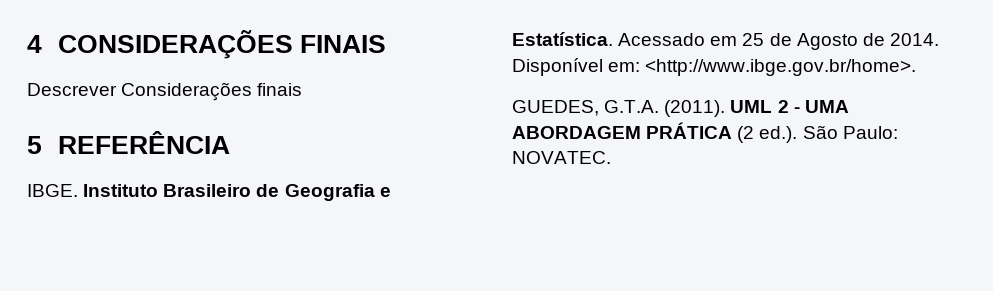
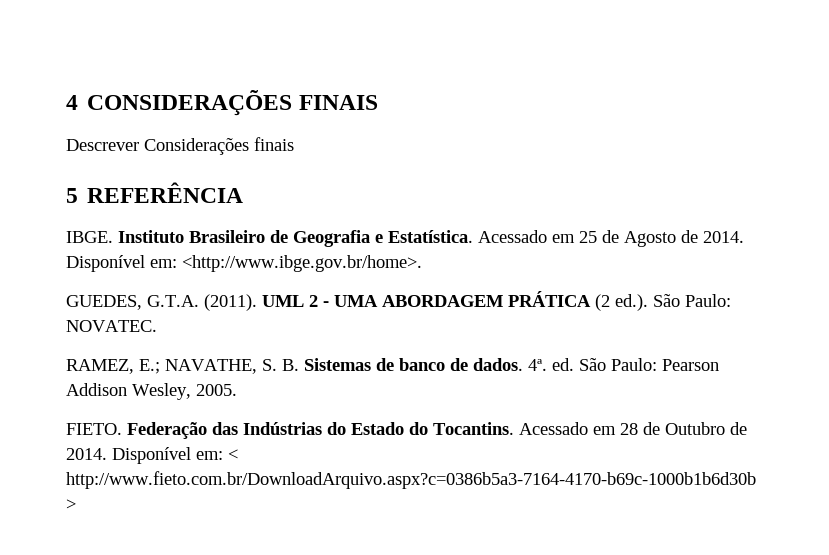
+ RAMEZ, E.; NAVATHE, S. B. Sistemas de banco de dados. 4ª. ed. São Paulo: Pearson Addison Wesley, 2005.
+ FIETO. Federação das Indústrias do Estado do Tocantins. Acessado em 28 de Outubro de 2014. Disponível em: < http://www.fieto.com.br/DownloadArquivo.aspx?c=0386b5a3-7164-4170-b69c-1000b1b6d30b >

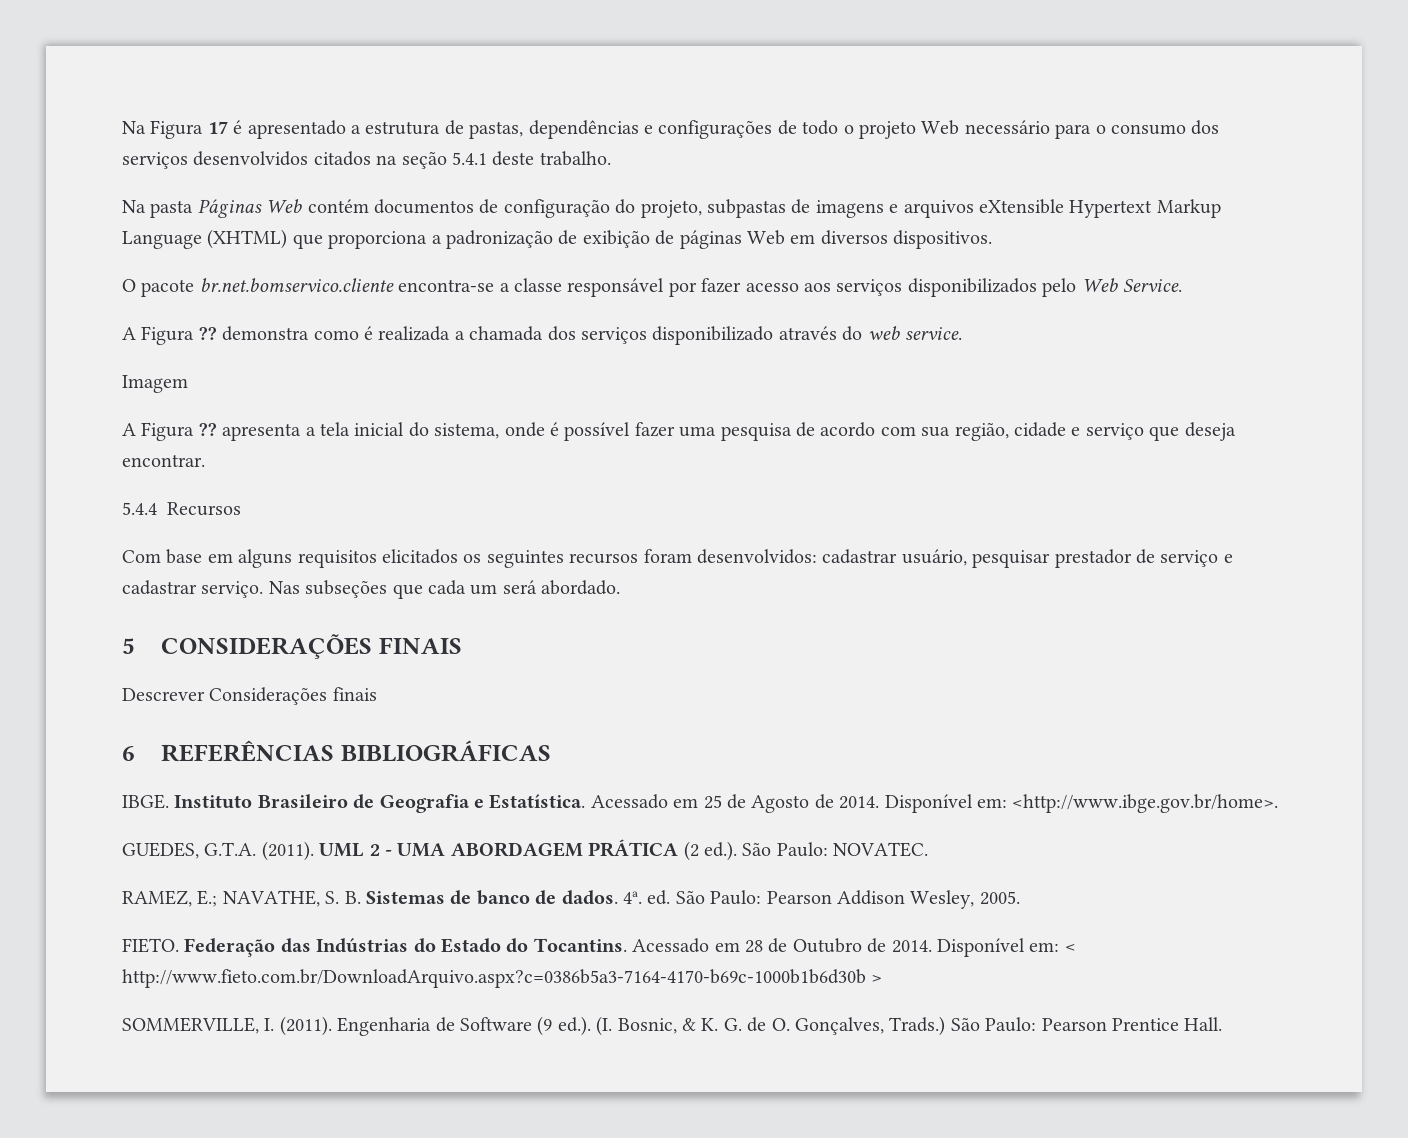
- 4 CONSIDERAÇÕES FINAIS
+ Na Figura 17 é apresentado a estrutura de pastas, dependências e configurações de todo o projeto Web necessário para o consumo dos serviços desenvolvidos citados na seção 5.4.1 deste trabalho.
+ Na pasta Páginas Web contém documentos de configuração do projeto, subpastas de imagens e arquivos eXtensible Hypertext Markup Language (XHTML) que proporciona a padronização de exibição de páginas Web em diversos dispositivos.
+ O pacote br.net.bomservico.cliente encontra-se a classe responsável por fazer acesso aos serviços disponibilizados pelo Web Service.
+ A Figura ?? demonstra como é realizada a chamada dos serviços disponibilizado através do web service.
+ Imagem
+ A Figura ?? apresenta a tela inicial do sistema, onde é possível fazer uma pesquisa de acordo com sua região, cidade e serviço que deseja encontrar.
+ 5.4.4 Recursos
+ Com base em alguns requisitos elicitados os seguintes recursos foram desenvolvidos: cadastrar usuário, pesquisar prestador de serviço e cadastrar serviço. Nas subseções que cada um será abordado.
+ 5 CONSIDERAÇÕES FINAIS
- 5 REFERÊNCIA
+ 6 REFERÊNCIAS BIBLIOGRÁFICAS
+ SOMMERVILLE, I. (2011). Engenharia de Software (9 ed.). (I. Bosnic, & K. G. de O. Gonçalves, Trads.) São Paulo: Pearson Prentice Hall.

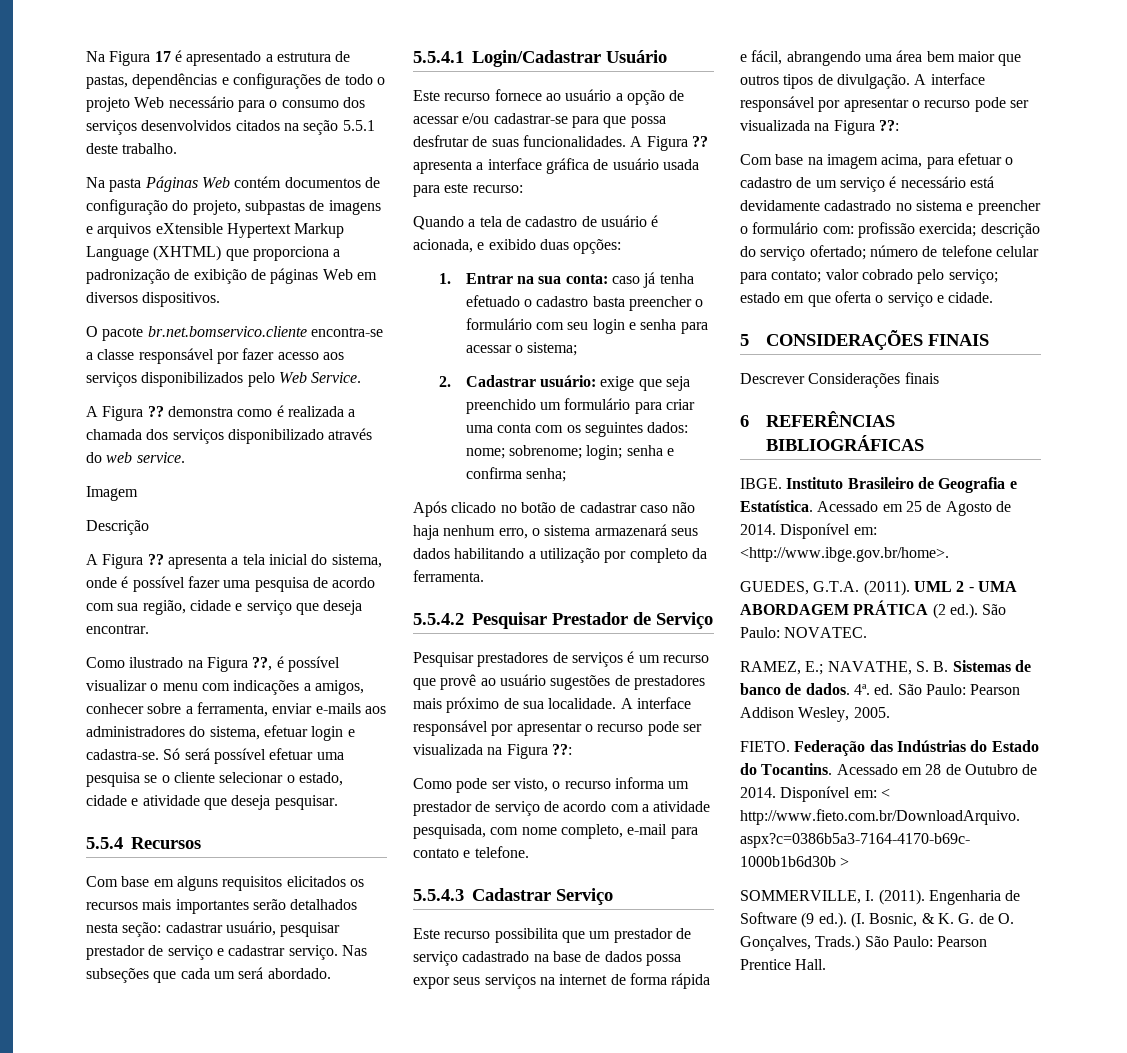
- Na Figura 17 é apresentado a estrutura de pastas, dependências e configurações de todo o projeto Web necessário para o consumo dos serviços desenvolvidos citados na seção 5.4.1 deste trabalho.
+ Na Figura 17 é apresentado a estrutura de pastas, dependências e configurações de todo o projeto Web necessário para o consumo dos serviços desenvolvidos citados na seção 5.5.1 deste trabalho.
+ Descrição
- 5.4.4 Recursos
+ Como ilustrado na Figura ??, é possível visualizar o menu com indicações a amigos, conhecer sobre a ferramenta, enviar e-mails aos administradores do sistema, efetuar login e cadastra-se. Só será possível efetuar uma pesquisa se o cliente selecionar o estado, cidade e atividade que deseja pesquisar.
+ 5.5.4 Recursos
- Com base em alguns requisitos elicitados os seguintes recursos foram desenvolvidos: cadastrar usuário, pesquisar prestador de serviço e cadastrar serviço.
+ Com base em alguns requisitos elicitados os recursos mais importantes serão detalhados nesta seção: cadastrar usuário, pesquisar prestador de serviço e cadastrar serviço.
+ 5.5.4.1 Login/Cadastrar Usuário
+ Este recurso fornece ao usuário a opção de acessar e/ou cadastrar-se para que possa desfrutar de suas funcionalidades. A Figura ?? apresenta a interface gráfica de usuário usada para este recurso:
+ Quando a tela de cadastro de usuário é acionada, e exibido duas opções:
+ 1. Entrar na sua conta: caso já tenha efetuado o cadastro basta preencher o formulário com seu login e senha para acessar o sistema;
+ 2. Cadastrar usuário: exige que seja preenchido um formulário para criar uma conta com os seguintes dados: nome; sobrenome; login; senha e confirma senha;
+ Após clicado no botão de cadastrar caso não haja nenhum erro, o sistema armazenará seus dados habilitando a utilização por completo da ferramenta.
+ 5.5.4.2 Pesquisar Prestador de Serviço
+ Pesquisar prestadores de serviços é um recurso que provê ao usuário sugestões de prestadores mais próximo de sua localidade. A interface responsável por apresentar o recurso pode ser visualizada na Figura ??:
+ Como pode ser visto, o recurso informa um prestador de serviço de acordo com a atividade pesquisada, com nome completo, e-mail para contato e telefone.
+ 5.5.4.3 Cadastrar Serviço
+ Este recurso possibilita que um prestador de serviço cadastrado na base de dados possa expor seus serviços na internet de forma rápida e fácil, abrangendo uma área bem maior que outros tipos de divulgação. A interface responsável por apresentar o recurso pode ser visualizada na Figura ??:
+ Com base na imagem acima, para efetuar o cadastro de um serviço é necessário está devidamente cadastrado no sistema e preencher o formulário com: profissão exercida; descrição do serviço ofertado; número de telefone celular para contato; valor cobrado pelo serviço; estado em que oferta o serviço e cidade.

